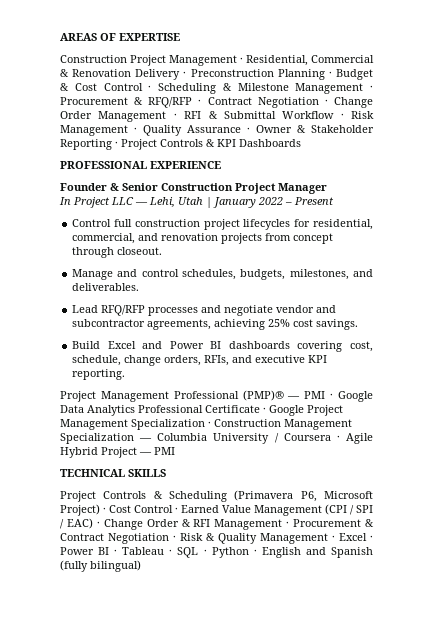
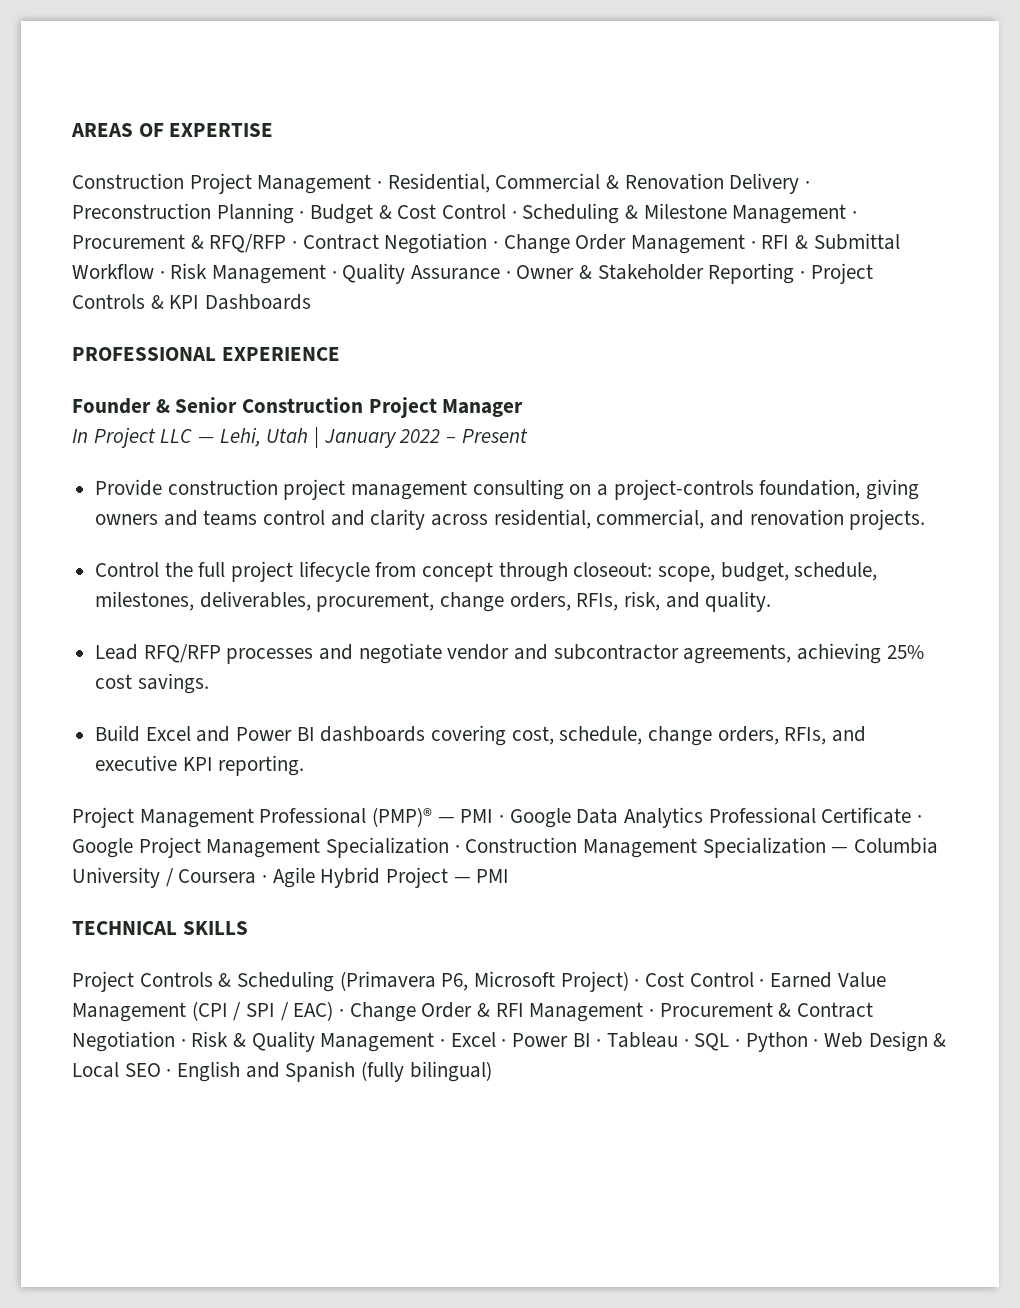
- Control full construction project lifecycles for residential, commercial, and renovation projects from concept through closeout.
- Manage and control schedules, budgets, milestones, and deliverables.
+ Provide construction project management consulting on a project-controls foundation, giving owners and teams control and clarity across residential, commercial, and renovation projects.
+ Control the full project lifecycle from concept through closeout: scope, budget, schedule, milestones, deliverables, procurement, change orders, RFIs, risk, and quality.
- Project Controls & Scheduling (Primavera P6, Microsoft Project) · Cost Control · Earned Value Management (CPI / SPI / EAC) · Change Order & RFI Management · Procurement & Contract Negotiation · Risk & Quality Management · Excel · Power BI · Tableau · SQL · Python · English and Spanish (fully bilingual)
+ Project Controls & Scheduling (Primavera P6, Microsoft Project) · Cost Control · Earned Value Management (CPI / SPI / EAC) · Change Order & RFI Management · Procurement & Contract Negotiation · Risk & Quality Management · Excel · Power BI · Tableau · SQL · Python · Web Design & Local SEO · English and Spanish (fully bilingual)

